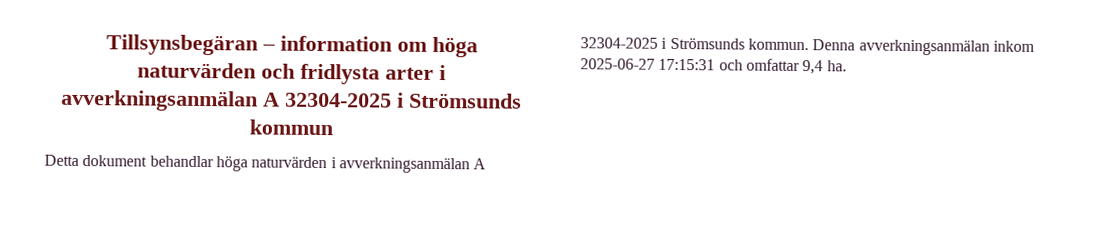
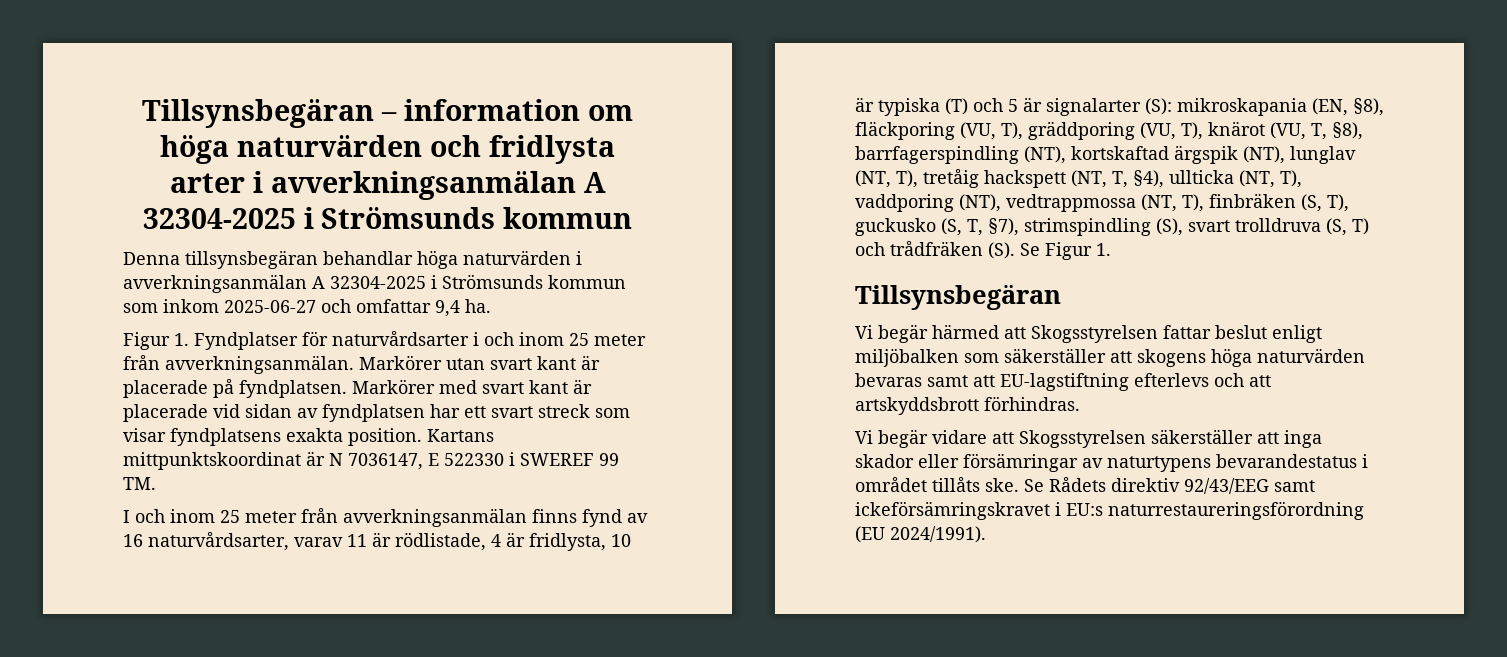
- Detta dokument behandlar höga naturvärden i avverkningsanmälan A 32304-2025 i Strömsunds kommun. Denna avverkningsanmälan inkom 2025-06-27 17:15:31 och omfattar 9,4 ha.
+ Denna tillsynsbegäran behandlar höga naturvärden i avverkningsanmälan A 32304-2025 i Strömsunds kommun som inkom 2025-06-27 och omfattar 9,4 ha.
+ Figur 1. Fyndplatser för naturvårdsarter i och inom 25 meter från avverkningsanmälan. Markörer utan svart kant är placerade på fyndplatsen. Markörer med svart kant är placerade vid sidan av fyndplatsen har ett svart streck som visar fyndplatsens exakta position. Kartans mittpunktskoordinat är N 7036147, E 522330 i SWEREF 99 TM.
+ I och inom 25 meter från avverkningsanmälan finns fynd av 16 naturvårdsarter, varav 11 är rödlistade, 4 är fridlysta, 10 är typiska (T) och 5 är signalarter (S): mikroskapania (EN, §8), fläckporing (VU, T), gräddporing (VU, T), knärot (VU, T, §8), barrfagerspindling (NT), kortskaftad ärgspik (NT), lunglav (NT, T), tretåig hackspett (NT, T, §4), ullticka (NT, T), vaddporing (NT), vedtrappmossa (NT, T), finbräken (S, T), guckusko (S, T, §7), strimspindling (S), svart trolldruva (S, T) och trådfräken (S). Se Figur 1.
+ Tillsynsbegäran
+ Vi begär härmed att Skogsstyrelsen fattar beslut enligt miljöbalken som säkerställer att skogens höga naturvärden bevaras samt att EU-lagstiftning efterlevs och att artskyddsbrott förhindras.
+ Vi begär vidare att Skogsstyrelsen säkerställer att inga skador eller försämringar av naturtypens bevarandestatus i området tillåts ske. Se Rådets direktiv 92/43/EEG samt ickeförsämringskravet i EU:s naturrestaureringsförordning (EU 2024/1991).

